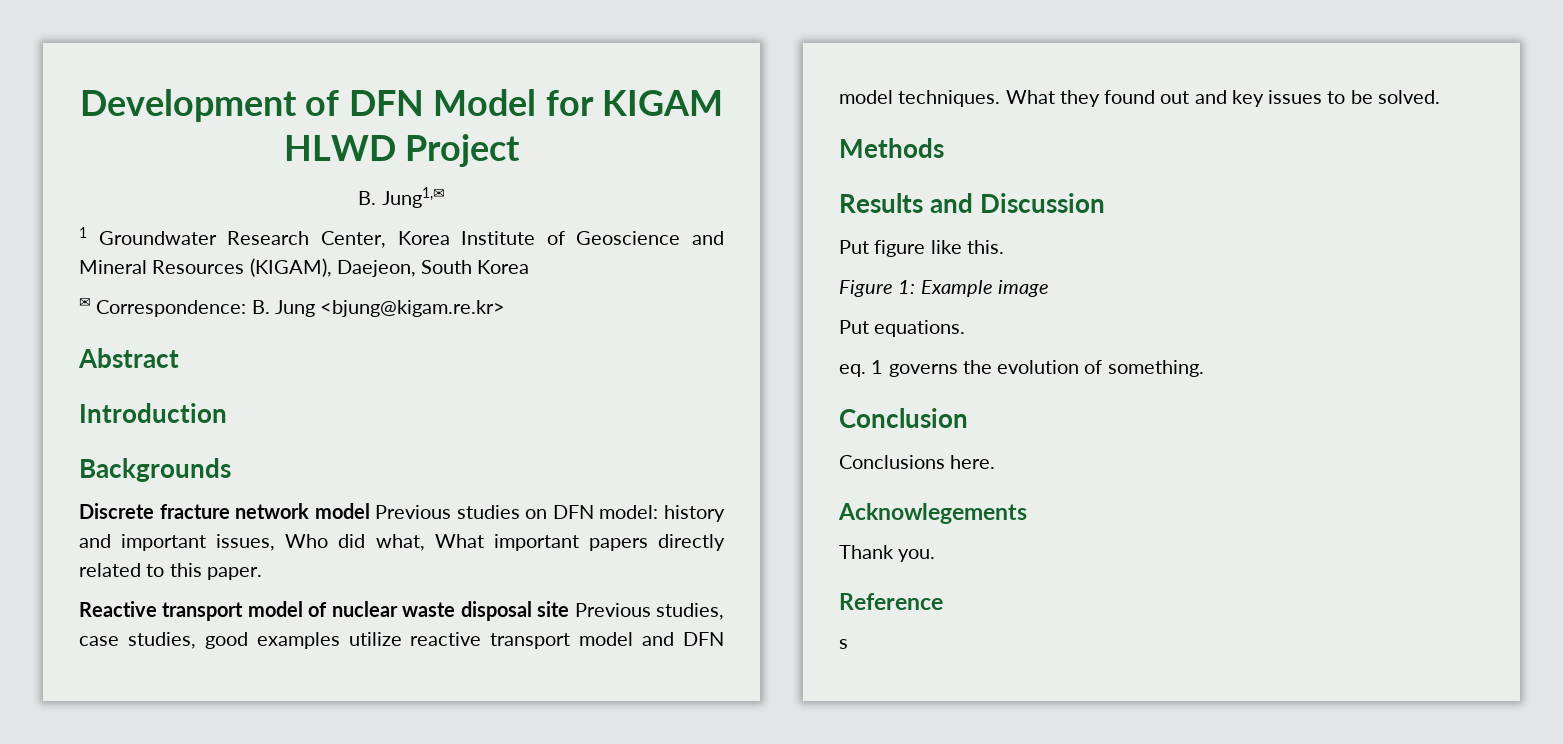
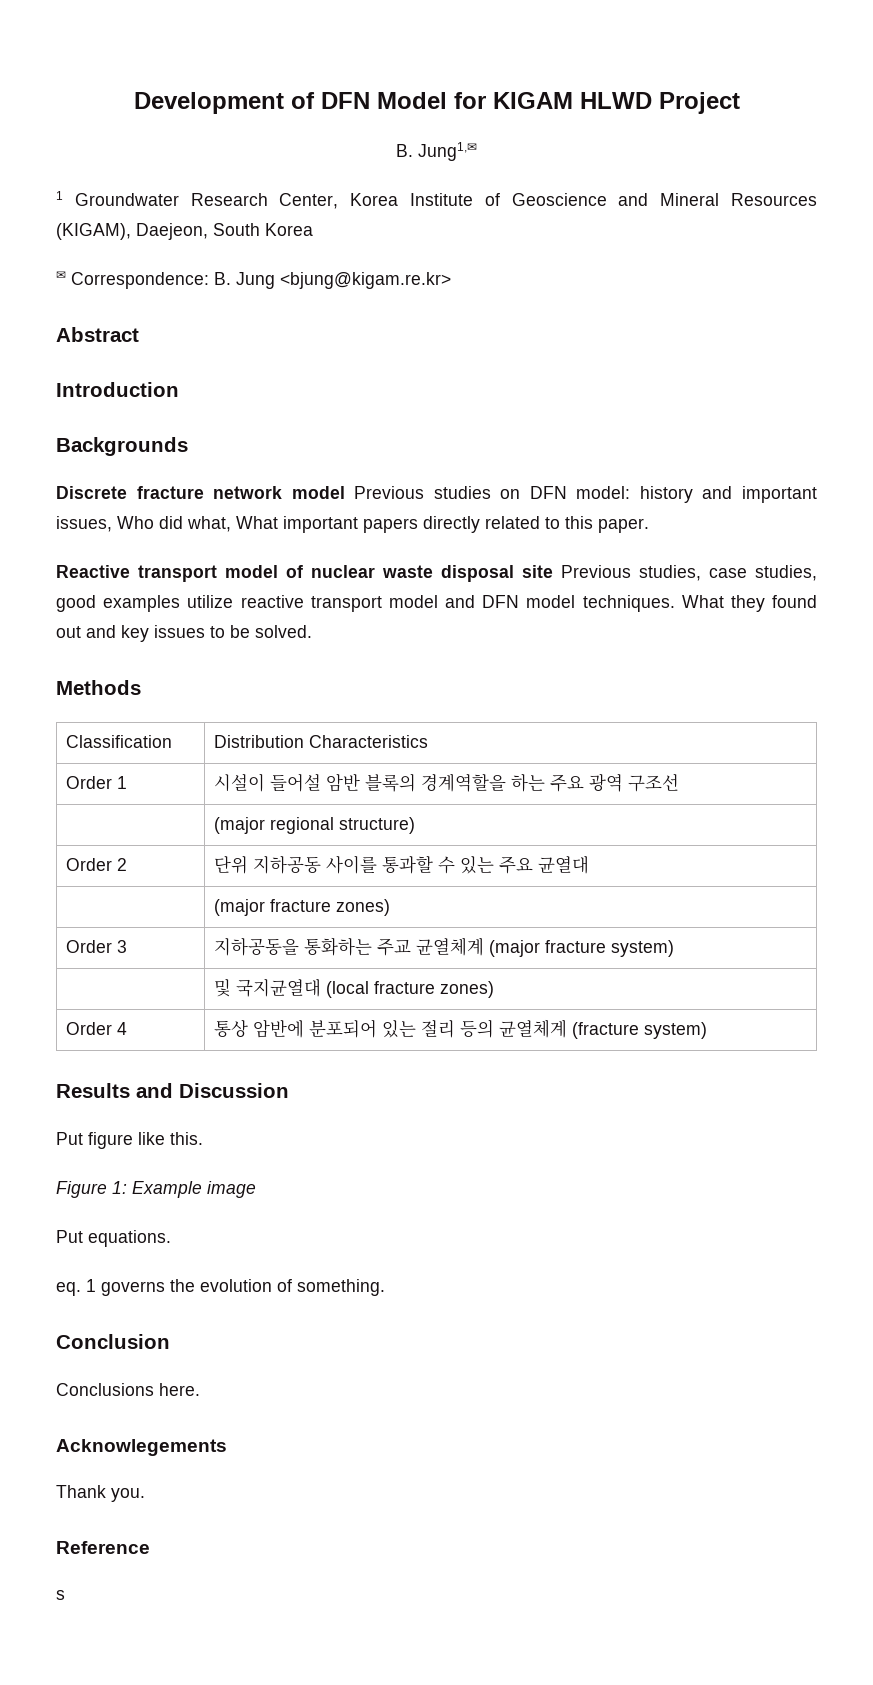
+ Classification | Distribution Characteristics
+ Order 1 | 시설이 들어설 암반 블록의 경계역할을 하는 주요 광역 구조선
+ | (major regional structure)
+ Order 2 | 단위 지하공동 사이를 통과할 수 있는 주요 균열대
+ | (major fracture zones)
+ Order 3 | 지하공동을 통화하는 주교 균열체계 (major fracture system)
+ | 및 국지균열대 (local fracture zones)
+ Order 4 | 통상 암반에 분포되어 있는 절리 등의 균열체계 (fracture system)

